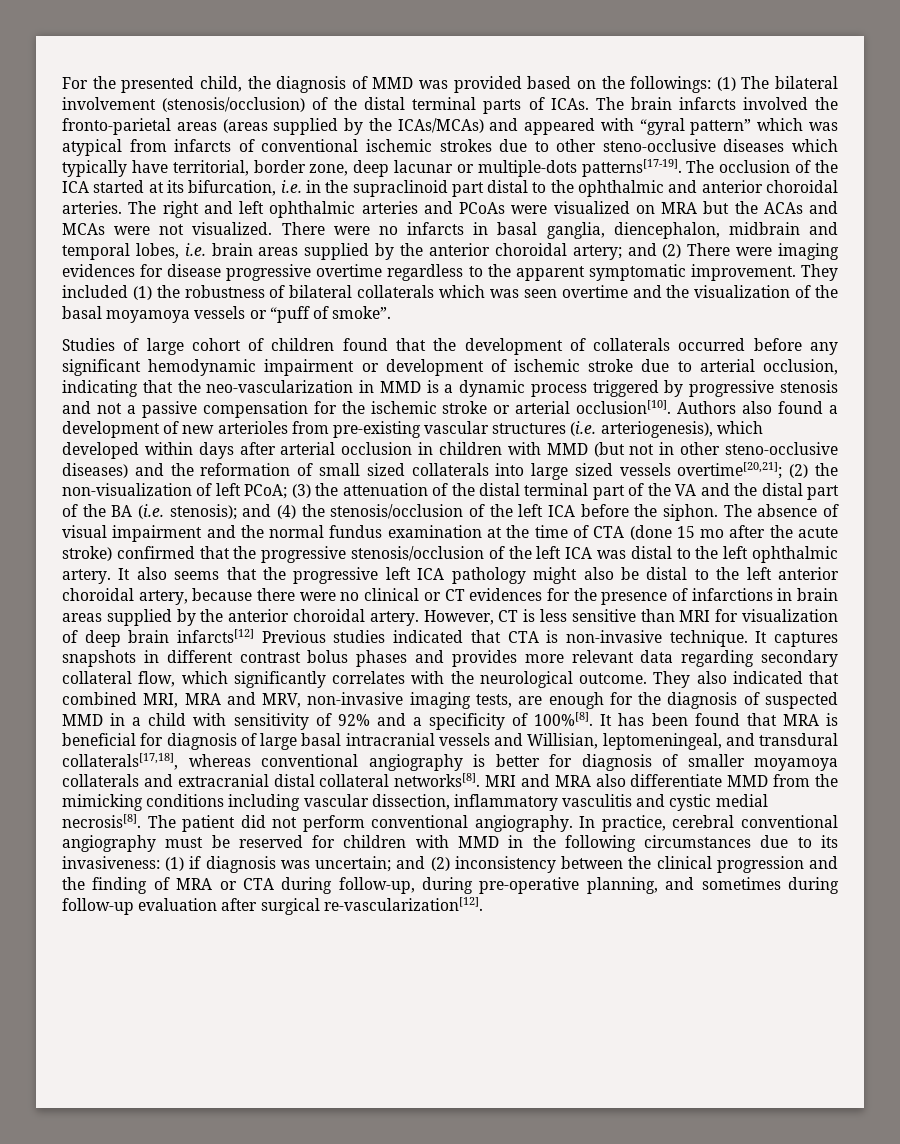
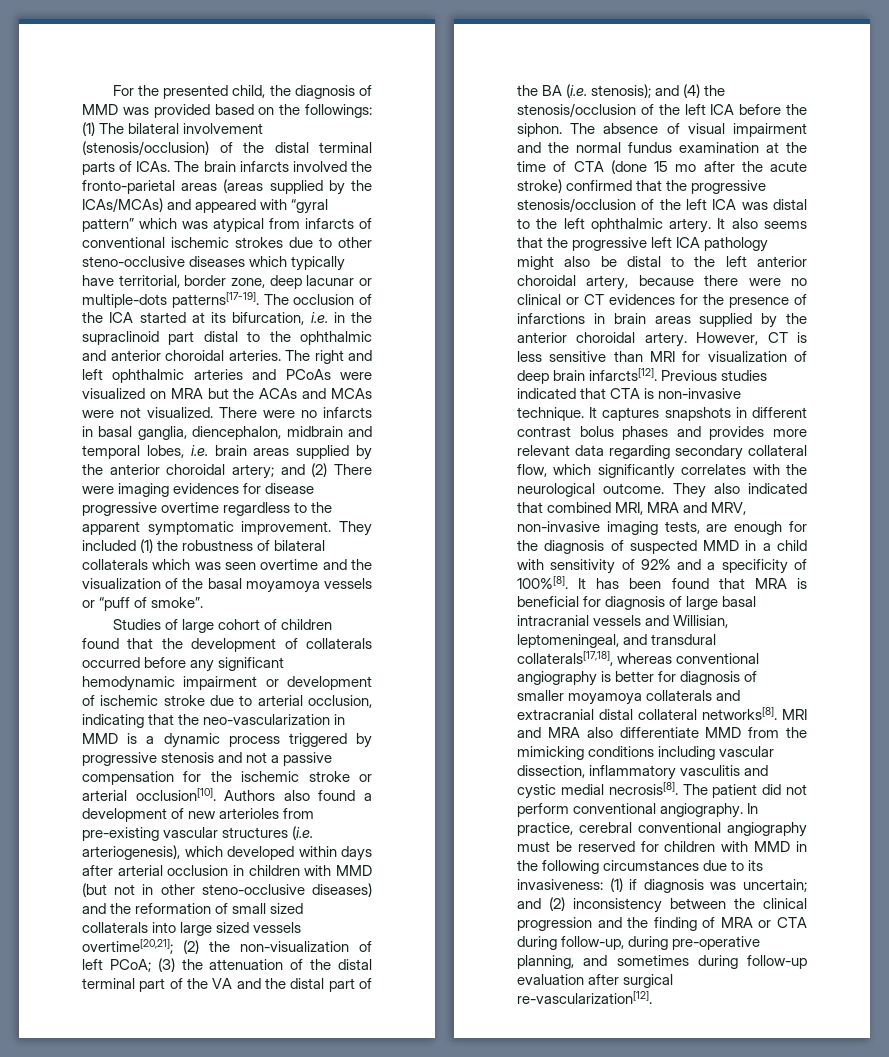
- However, CT is less sensitive than MRI for visualization of deep brain infarcts[12] Previous studies indicated that CTA is non-invasive technique.
+ However, CT is less sensitive than MRI for visualization of deep brain infarcts[12]. Previous studies indicated that CTA is non-invasive technique.

